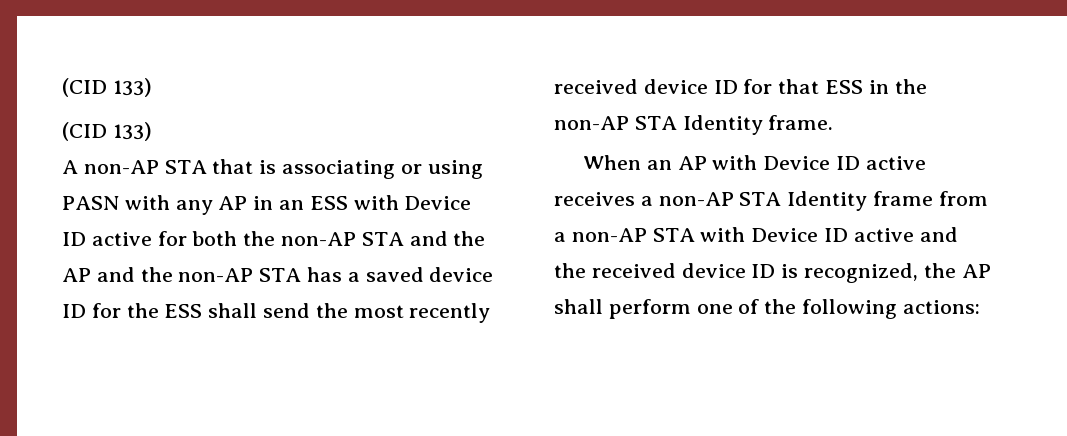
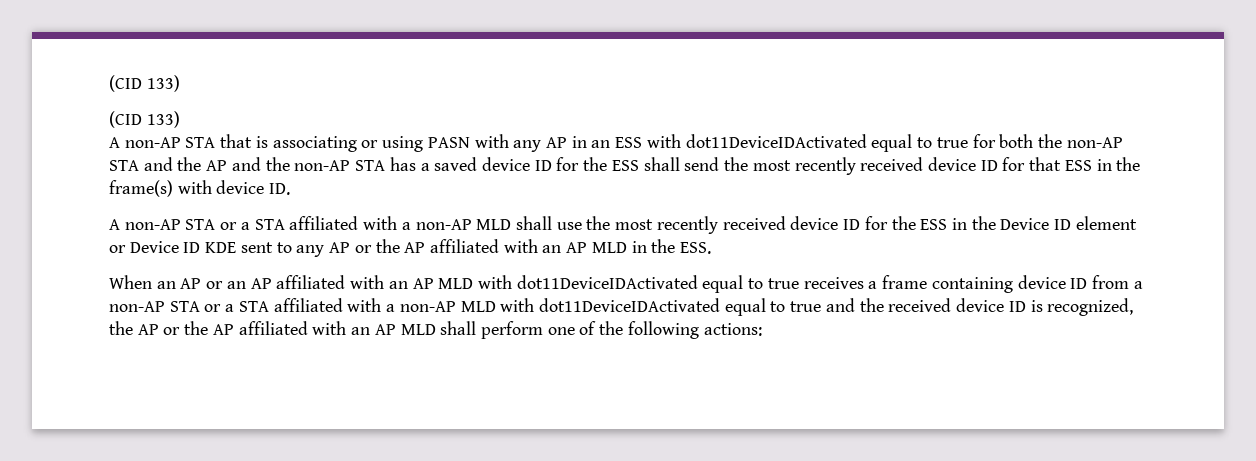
- A non-AP STA that is associating or using PASN with any AP in an ESS with Device ID active for both the non-AP STA and the AP and the non-AP STA has a saved device ID for the ESS shall send the most recently received device ID for that ESS in the non-AP STA Identity frame.
- When an AP with Device ID active receives a non-AP STA Identity frame from a non-AP STA with Device ID active and the received device ID is recognized, the AP shall perform one of the following actions:
+ A non-AP STA that is associating or using PASN with any AP in an ESS with dot11DeviceIDActivated equal to true for both the non-AP STA and the AP and the non-AP STA has a saved device ID for the ESS shall send the most recently received device ID for that ESS in the frame(s) with device ID.
+ A non-AP STA or a STA affiliated with a non-AP MLD shall use the most recently received device ID for the ESS in the Device ID element or Device ID KDE sent to any AP or the AP affiliated with an AP MLD in the ESS.
+ When an AP or an AP affiliated with an AP MLD with dot11DeviceIDActivated equal to true receives a frame containing device ID from a non-AP STA or a STA affiliated with a non-AP MLD with dot11DeviceIDActivated equal to true and the received device ID is recognized, the AP or the AP affiliated with an AP MLD shall perform one of the following actions:

